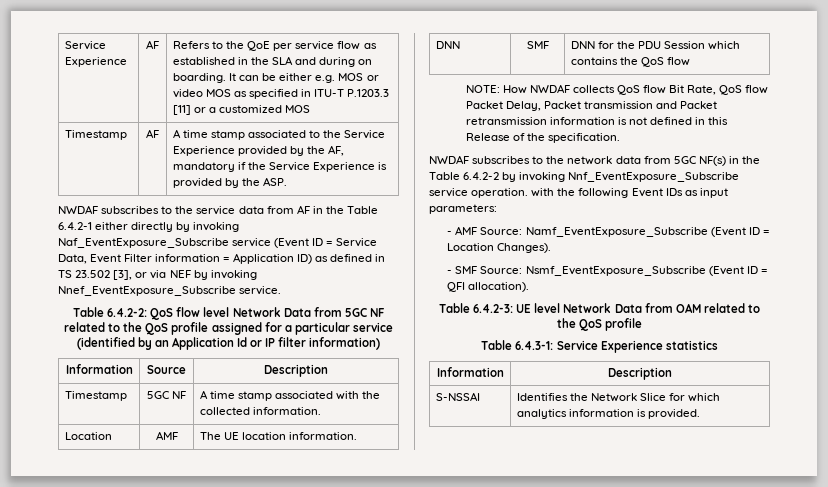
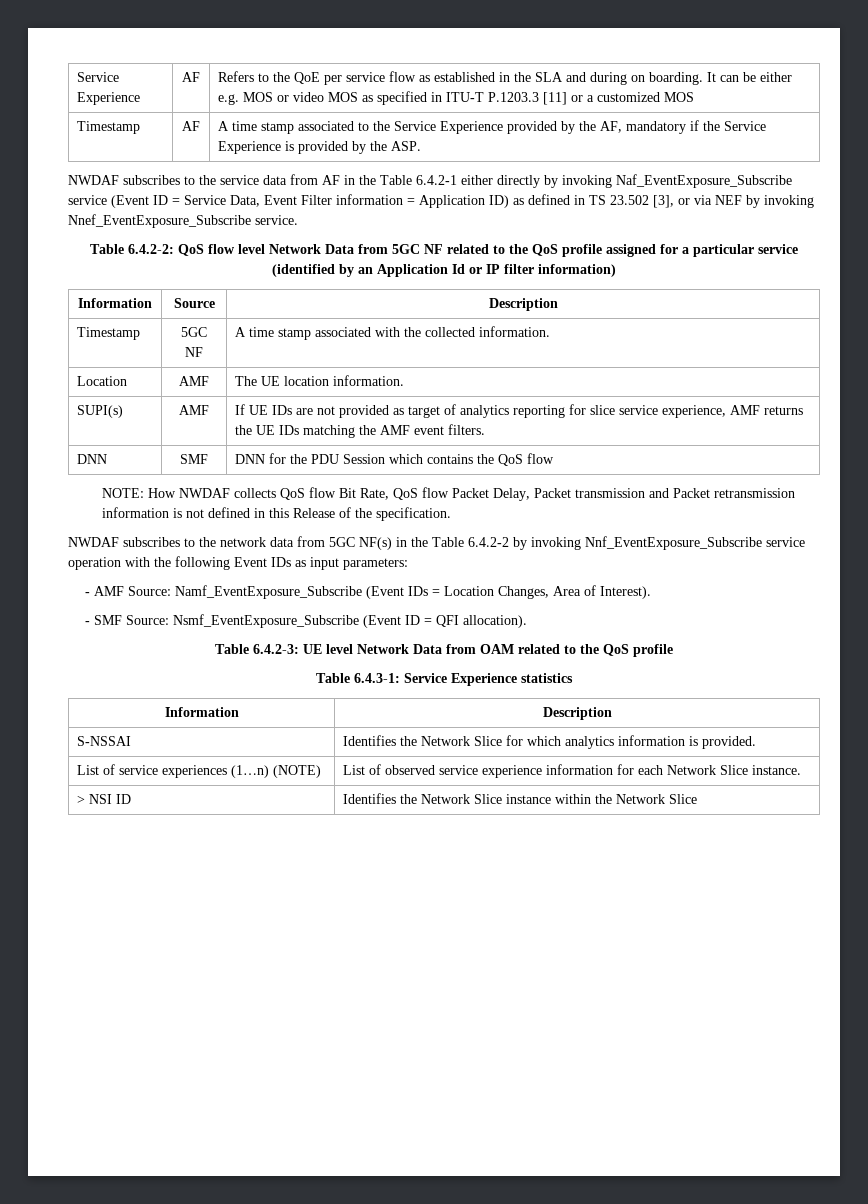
+ SUPI(s) | AMF | If UE IDs are not provided as target of analytics reporting for slice service experience, AMF returns the UE IDs matching the AMF event filters.
- NWDAF subscribes to the network data from 5GC NF(s) in the Table 6.4.2-2 by invoking Nnf_EventExposure_Subscribe service operation. with the following Event IDs as input parameters:
+ NWDAF subscribes to the network data from 5GC NF(s) in the Table 6.4.2-2 by invoking Nnf_EventExposure_Subscribe service operation with the following Event IDs as input parameters:
- - AMF Source: Namf_EventExposure_Subscribe (Event ID = Location Changes).
+ - AMF Source: Namf_EventExposure_Subscribe (Event IDs = Location Changes, Area of Interest).
+ List of service experiences (1…n) (NOTE) | List of observed service experience information for each Network Slice instance.
+ > NSI ID | Identifies the Network Slice instance within the Network Slice

